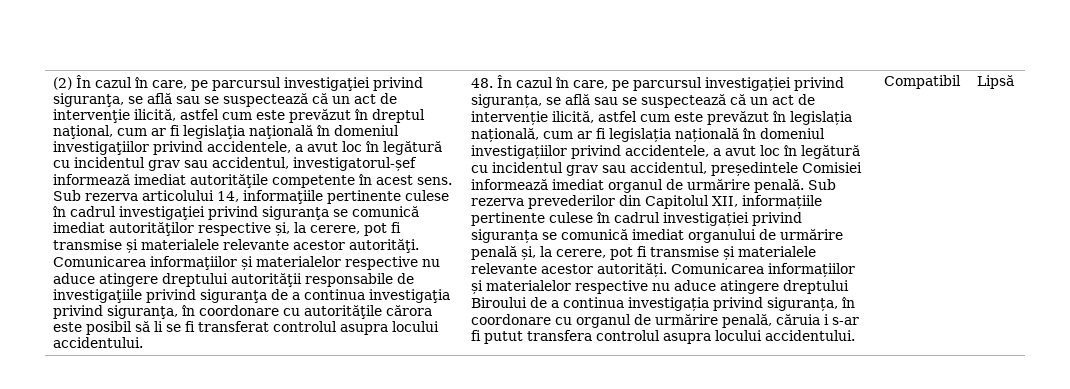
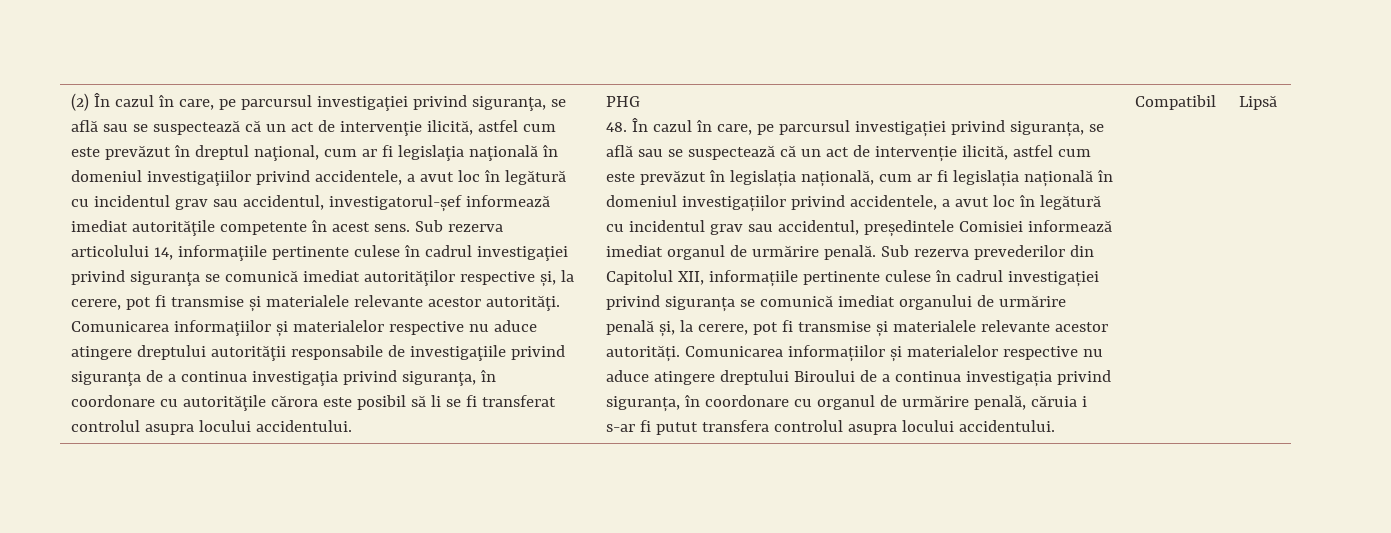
+ PHG

